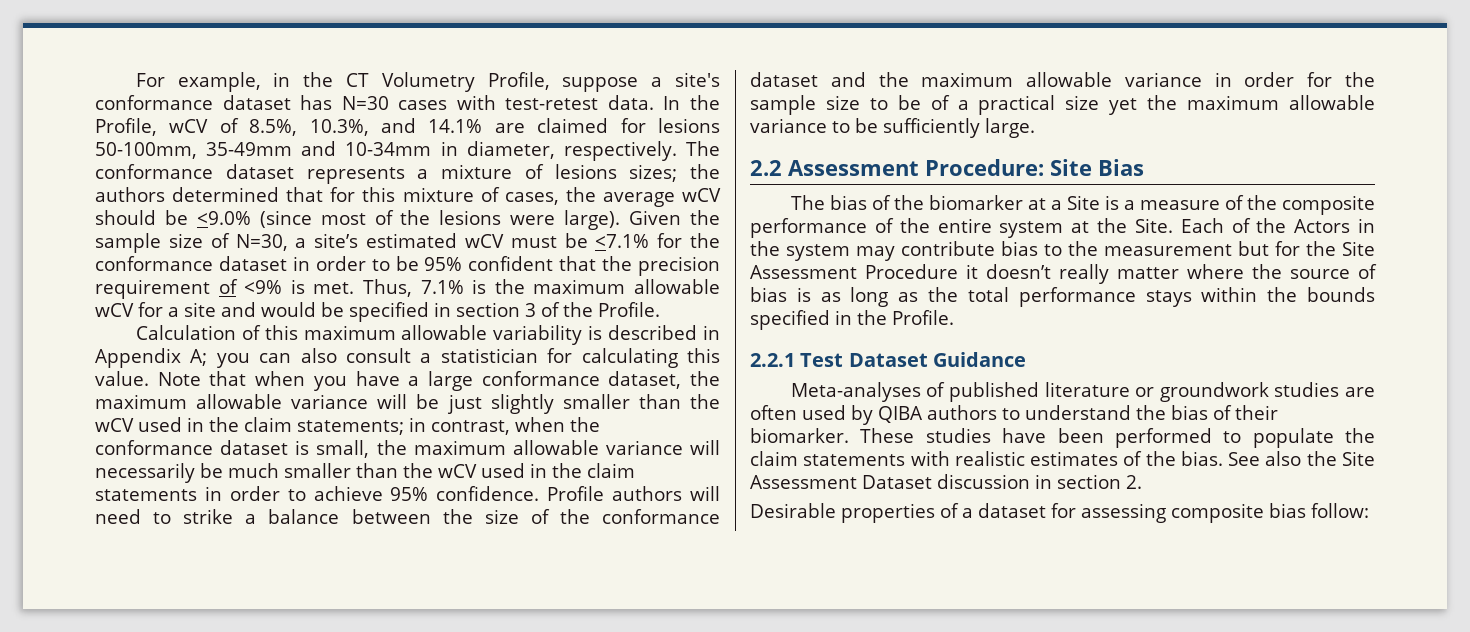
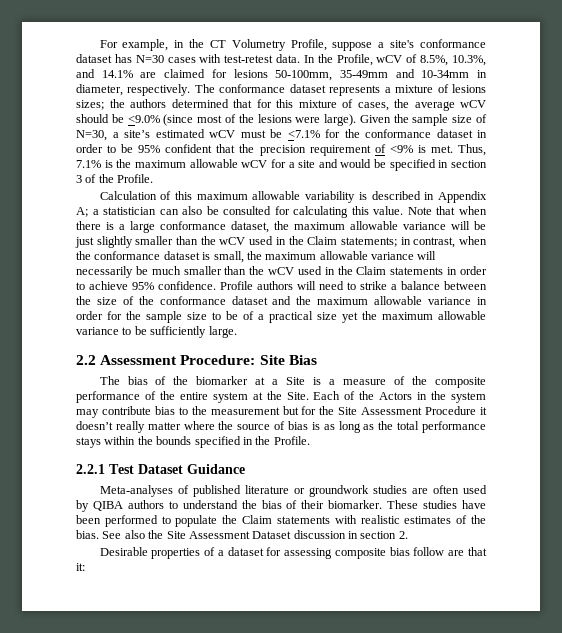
- Calculation of this maximum allowable variability is described in Appendix A; you can also consult a statistician for calculating this value.
+ Calculation of this maximum allowable variability is described in Appendix A; a statistician can also be consulted for calculating this value.
- Note that when you have a large conformance dataset, the maximum allowable variance will be just slightly smaller than the wCV used in the claim statements; in contrast, when the conformance dataset is small, the maximum allowable variance will necessarily be much smaller than the wCV used in the claim statements in order to achieve 95% confidence.
+ Note that when there is a large conformance dataset, the maximum allowable variance will be just slightly smaller than the wCV used in the Claim statements; in contrast, when the conformance dataset is small, the maximum allowable variance will necessarily be much smaller than the wCV used in the Claim statements in order to achieve 95% confidence.
- These studies have been performed to populate the claim statements with realistic estimates of the bias.
+ These studies have been performed to populate the Claim statements with realistic estimates of the bias.
- Desirable properties of a dataset for assessing composite bias follow:
+ Desirable properties of a dataset for assessing composite bias follow are that it:

